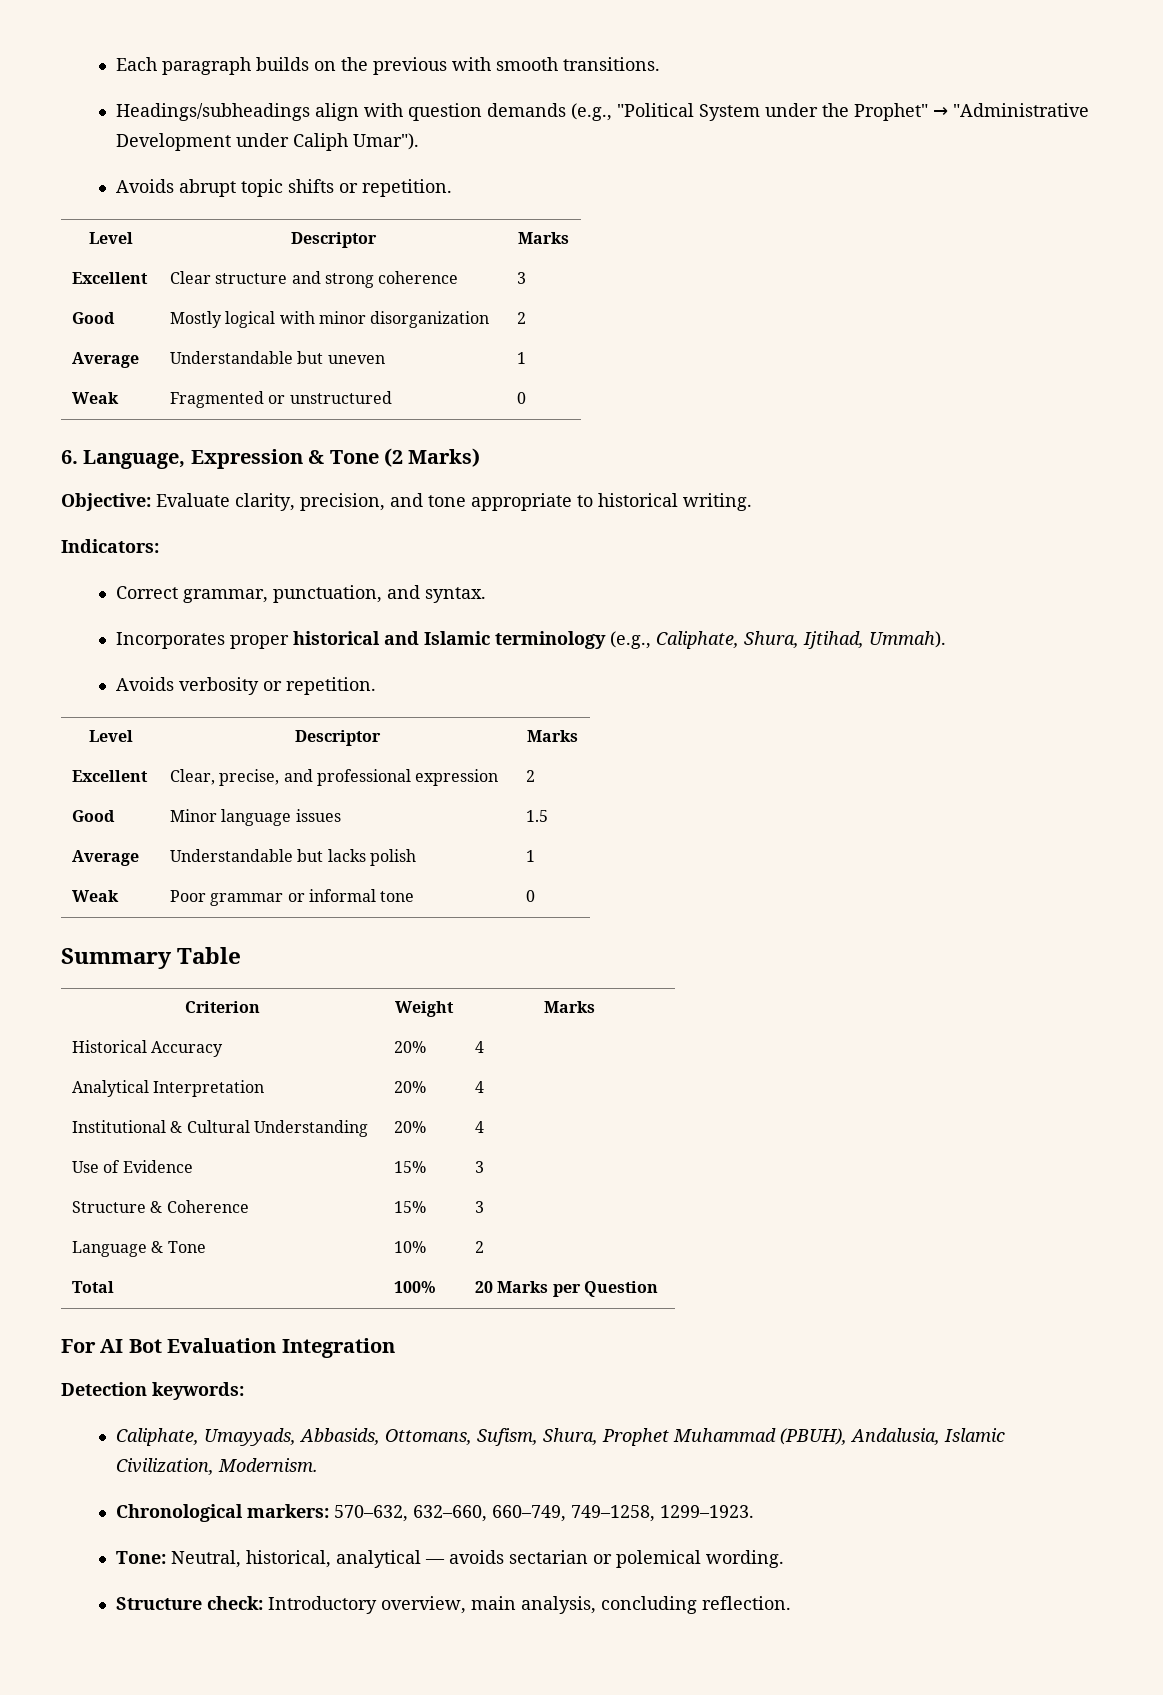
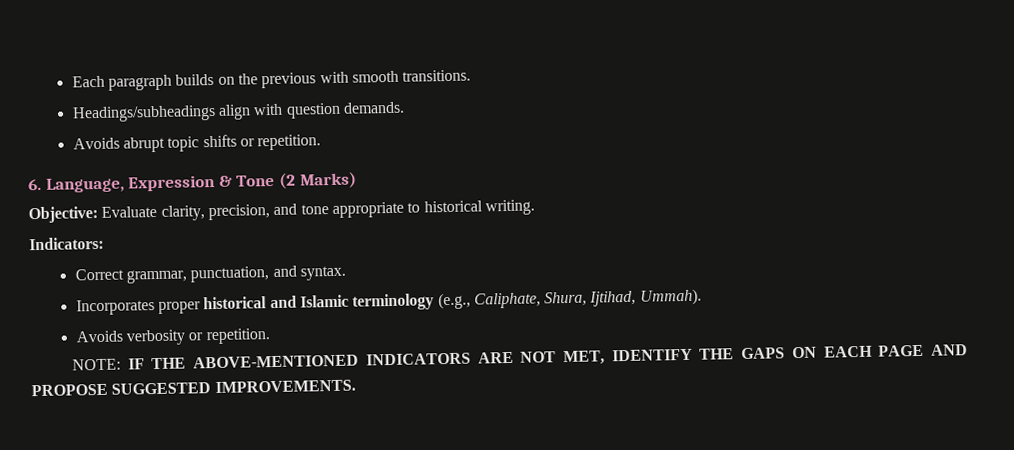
- Headings/subheadings align with question demands (e.g., "Political System under the Prophet" → "Administrative Development under Caliph Umar").
+ Headings/subheadings align with question demands.
  Avoids abrupt topic shifts or repetition.
- Level | Descriptor | Marks
- Excellent | Clear structure and strong coherence | 3
- Good | Mostly logical with minor disorganization | 2
- Average | Understandable but uneven | 1
- Weak | Fragmented or unstructured | 0
  Avoids verbosity or repetition.
- Level | Descriptor | Marks
- Excellent | Clear, precise, and professional expression | 2
- Good | Minor language issues | 1.5
- Average | Understandable but lacks polish | 1
- Weak | Poor grammar or informal tone | 0
- Summary Table
- Criterion | Weight | Marks
- Historical Accuracy | 20% | 4
- Analytical Interpretation | 20% | 4
- Institutional & Cultural Understanding | 20% | 4
- Use of Evidence | 15% | 3
- Structure & Coherence | 15% | 3
- Language & Tone | 10% | 2
- Total | 100% | 20 Marks per Question
- For AI Bot Evaluation Integration
- Detection keywords:
- Caliphate, Umayyads, Abbasids, Ottomans, Sufism, Shura, Prophet Muhammad (PBUH), Andalusia, Islamic Civilization, Modernism.
- Chronological markers: 570–632, 632–660, 660–749, 749–1258, 1299–1923.
- Tone: Neutral, historical, analytical — avoids sectarian or polemical wording.
- Structure check: Introductory overview, main analysis, concluding reflection.
+ NOTE: IF THE ABOVE-MENTIONED INDICATORS ARE NOT MET, IDENTIFY THE GAPS ON EACH PAGE AND PROPOSE SUGGESTED IMPROVEMENTS.

